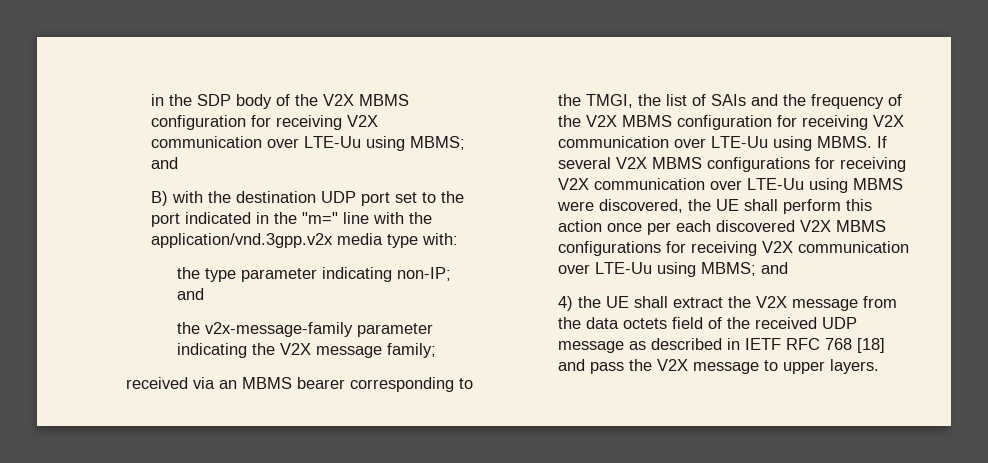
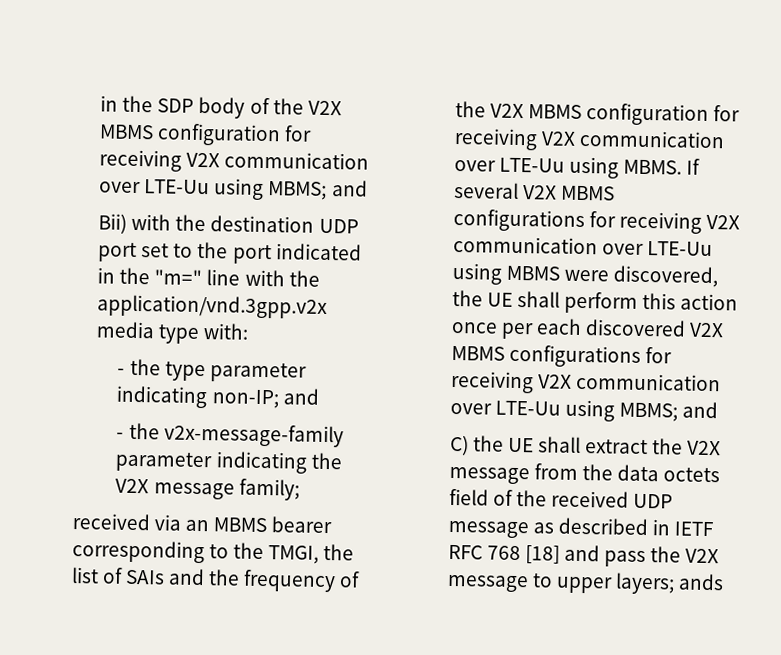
- B) with the destination UDP port set to the port indicated in the "m=" line with the application/vnd.3gpp.v2x media type with:
+ Bii) with the destination UDP port set to the port indicated in the "m=" line with the application/vnd.3gpp.v2x media type with:
- the type parameter indicating non-IP; and
+ - the type parameter indicating non-IP; and
- the v2x-message-family parameter indicating the V2X message family;
+ - the v2x-message-family parameter indicating the V2X message family;
- 4) the UE shall extract the V2X message from the data octets field of the received UDP message as described in IETF RFC 768 [18] and pass the V2X message to upper layers.
+ C) the UE shall extract the V2X message from the data octets field of the received UDP message as described in IETF RFC 768 [18] and pass the V2X message to upper layers; ands

